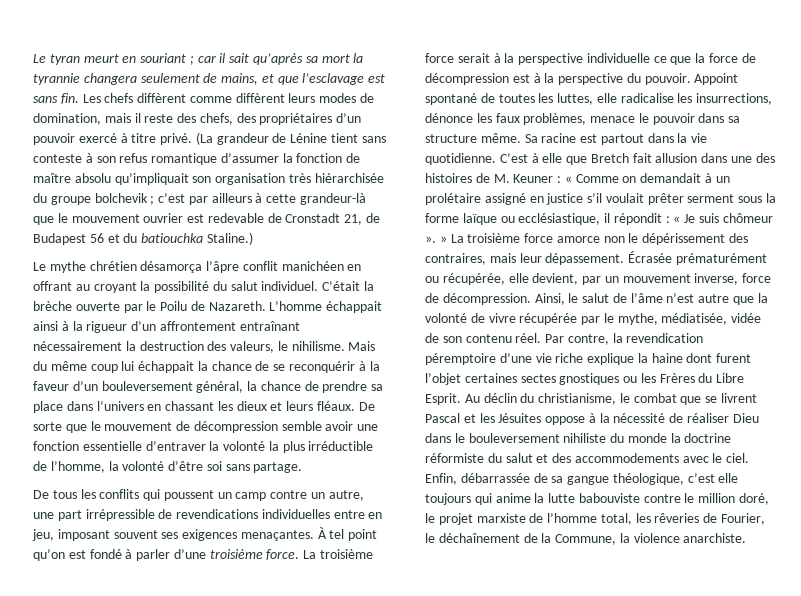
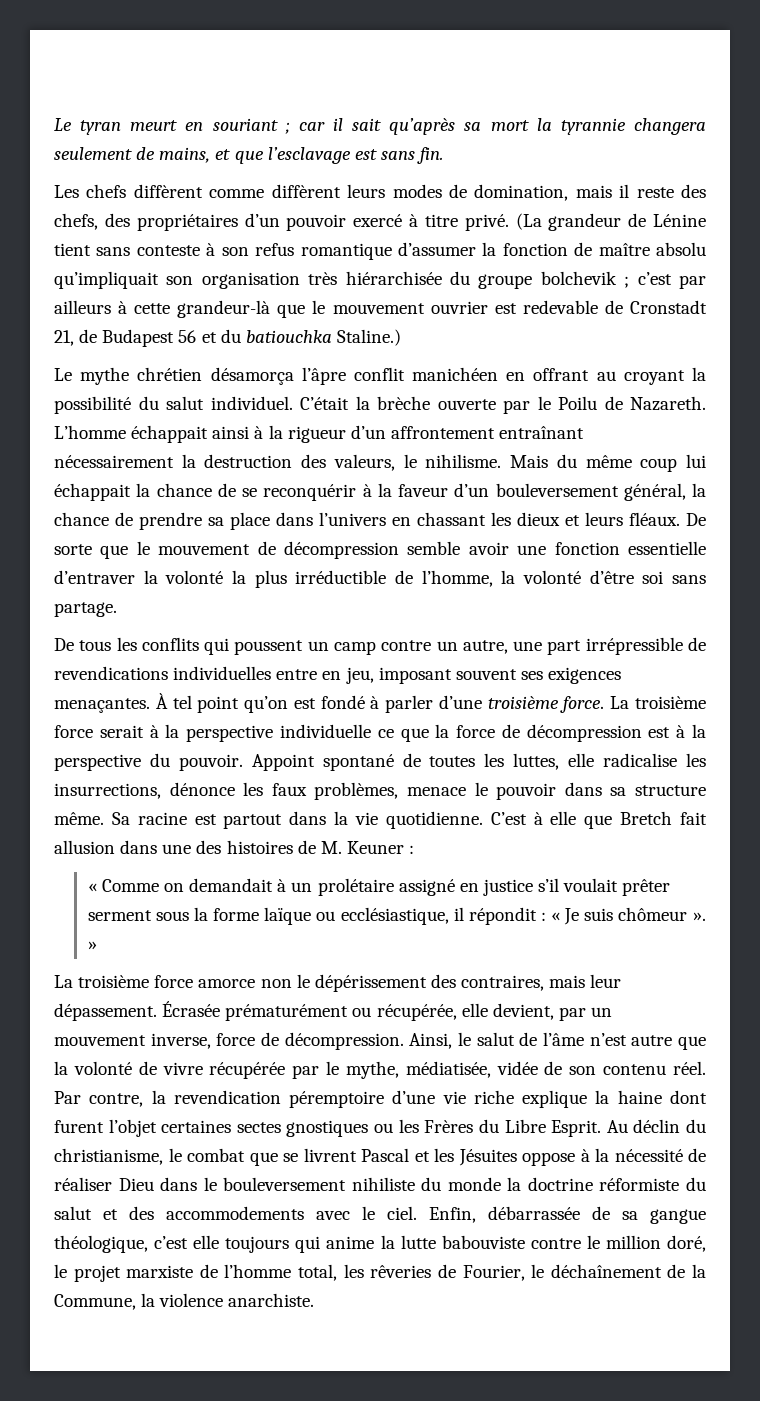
- Le tyran meurt en souriant ; car il sait qu’après sa mort la tyrannie changera seulement de mains, et que l’esclavage est sans fin. Les chefs diffèrent comme diffèrent leurs modes de domination, mais il reste des chefs, des propriétaires d’un pouvoir exercé à titre privé.
+ Le tyran meurt en souriant ; car il sait qu’après sa mort la tyrannie changera seulement de mains, et que l’esclavage est sans fin.
+ Les chefs diffèrent comme diffèrent leurs modes de domination, mais il reste des chefs, des propriétaires d’un pouvoir exercé à titre privé.
- C’est à elle que Bretch fait allusion dans une des histoires de M. Keuner : « Comme on demandait à un prolétaire assigné en justice s’il voulait prêter serment sous la forme laïque ou ecclésiastique, il répondit : « Je suis chômeur ». » La troisième force amorce non le dépérissement des contraires, mais leur dépassement.
+ C’est à elle que Bretch fait allusion dans une des histoires de M. Keuner :
+ « Comme on demandait à un prolétaire assigné en justice s’il voulait prêter serment sous la forme laïque ou ecclésiastique, il répondit : « Je suis chômeur ». »
+ La troisième force amorce non le dépérissement des contraires, mais leur dépassement.

